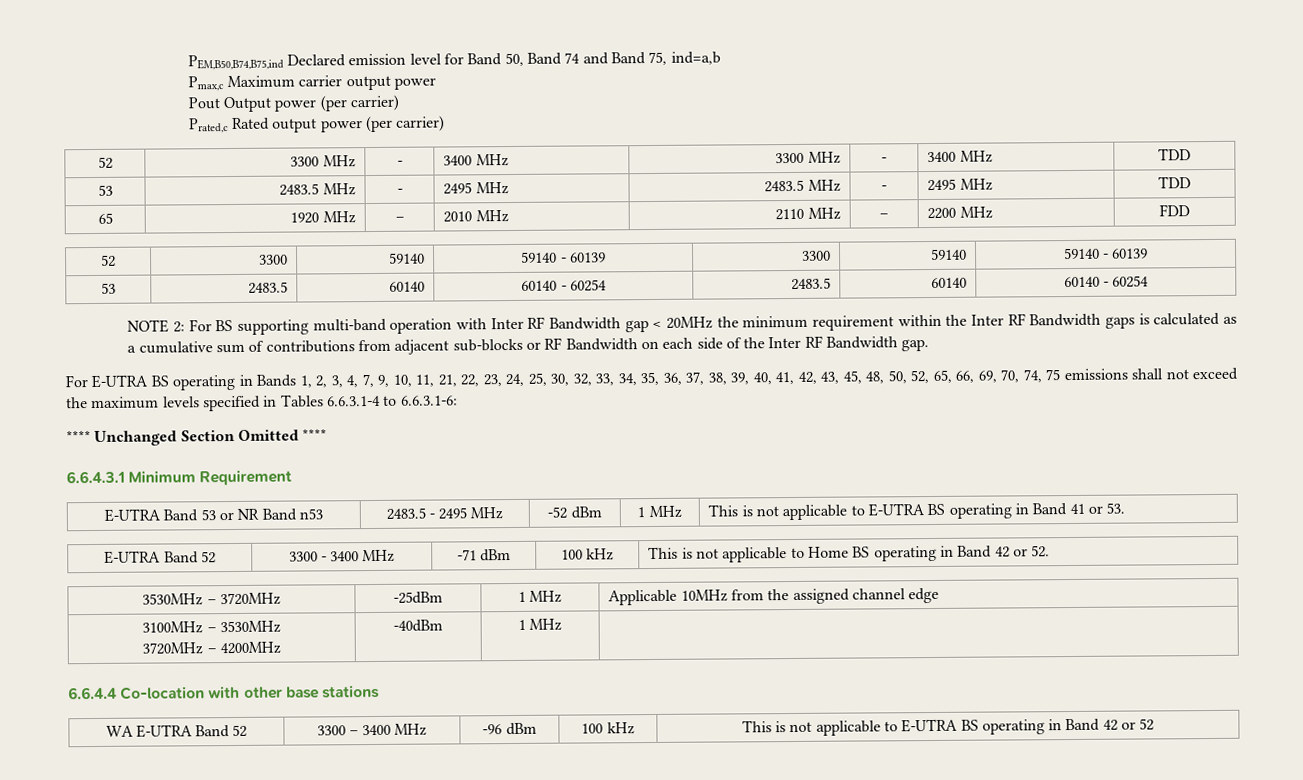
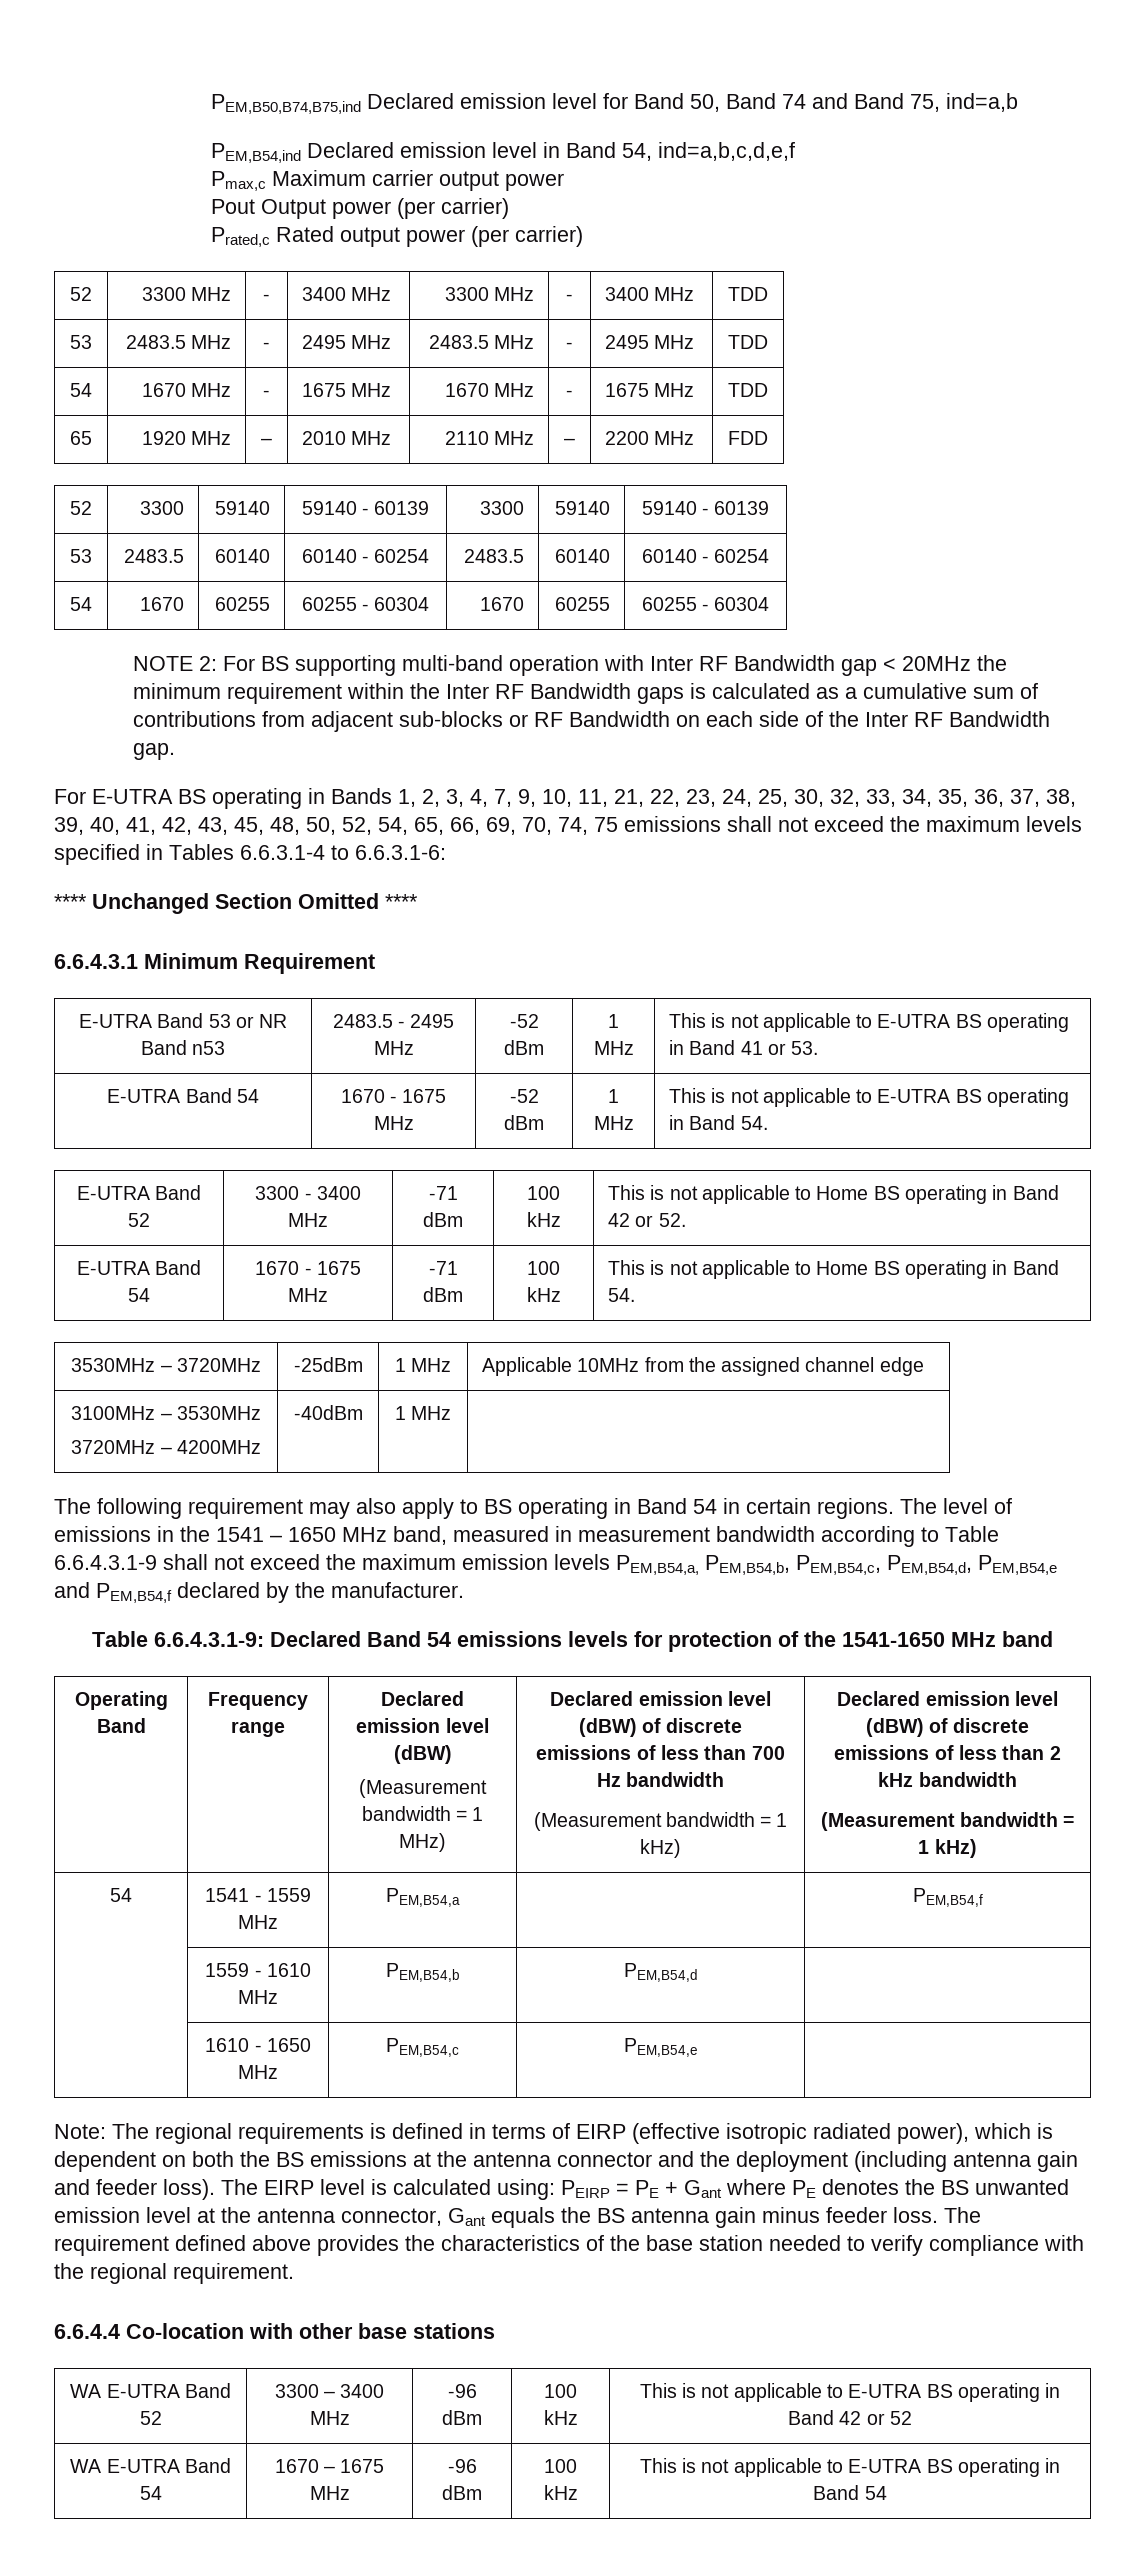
+ PEM,B54,ind Declared emission level in Band 54, ind=a,b,c,d,e,f
+ 54 | 1670 MHz | - | 1675 MHz | 1670 MHz | - | 1675 MHz | TDD
+ 54 | 1670 | 60255 | 60255 - 60304 | 1670 | 60255 | 60255 - 60304
- For E-UTRA BS operating in Bands 1, 2, 3, 4, 7, 9, 10, 11, 21, 22, 23, 24, 25, 30, 32, 33, 34, 35, 36, 37, 38, 39, 40, 41, 42, 43, 45, 48, 50, 52, 65, 66, 69, 70, 74, 75 emissions shall not exceed the maximum levels specified in Tables 6.6.3.1-4 to 6.6.3.1-6:
+ For E-UTRA BS operating in Bands 1, 2, 3, 4, 7, 9, 10, 11, 21, 22, 23, 24, 25, 30, 32, 33, 34, 35, 36, 37, 38, 39, 40, 41, 42, 43, 45, 48, 50, 52, 54, 65, 66, 69, 70, 74, 75 emissions shall not exceed the maximum levels specified in Tables 6.6.3.1-4 to 6.6.3.1-6:
+ E-UTRA Band 54 | 1670 - 1675 MHz | -52 dBm | 1 MHz | This is not applicable to E-UTRA BS operating in Band 54.
+ E-UTRA Band 54 | 1670 - 1675 MHz | -71 dBm | 100 kHz | This is not applicable to Home BS operating in Band 54.
+ The following requirement may also apply to BS operating in Band 54 in certain regions. The level of emissions in the 1541 – 1650 MHz band, measured in measurement bandwidth according to Table 6.6.4.3.1-9 shall not exceed the maximum emission levels PEM,B54,a, PEM,B54,b, PEM,B54,c, PEM,B54,d, PEM,B54,e and PEM,B54,f declared by the manufacturer.
+ Table 6.6.4.3.1-9: Declared Band 54 emissions levels for protection of the 1541-1650 MHz band
+ Operating Band | Frequency range | Declared emission level (dBW)
+ (Measurement bandwidth = 1 MHz) | Declared emission level (dBW) of discrete emissions of less than 700 Hz bandwidth
+ (Measurement bandwidth = 1 kHz) | Declared emission level (dBW) of discrete emissions of less than 2 kHz bandwidth
+ (Measurement bandwidth = 1 kHz)
+ 54 | 1541 - 1559 MHz | PEM,B54,a | | PEM,B54,f
+ | 1559 - 1610 MHz | PEM,B54,b | PEM,B54,d |
+ | 1610 - 1650 MHz | PEM,B54,c | PEM,B54,e |
+ Note: The regional requirements is defined in terms of EIRP (effective isotropic radiated power), which is dependent on both the BS emissions at the antenna connector and the deployment (including antenna gain and feeder loss). The EIRP level is calculated using: PEIRP = PE + Gant where PE denotes the BS unwanted emission level at the antenna connector, Gant equals the BS antenna gain minus feeder loss. The requirement defined above provides the characteristics of the base station needed to verify compliance with the regional requirement.
+ WA E-UTRA Band 54 | 1670 – 1675 MHz | -96 dBm | 100 kHz | This is not applicable to E-UTRA BS operating in Band 54

